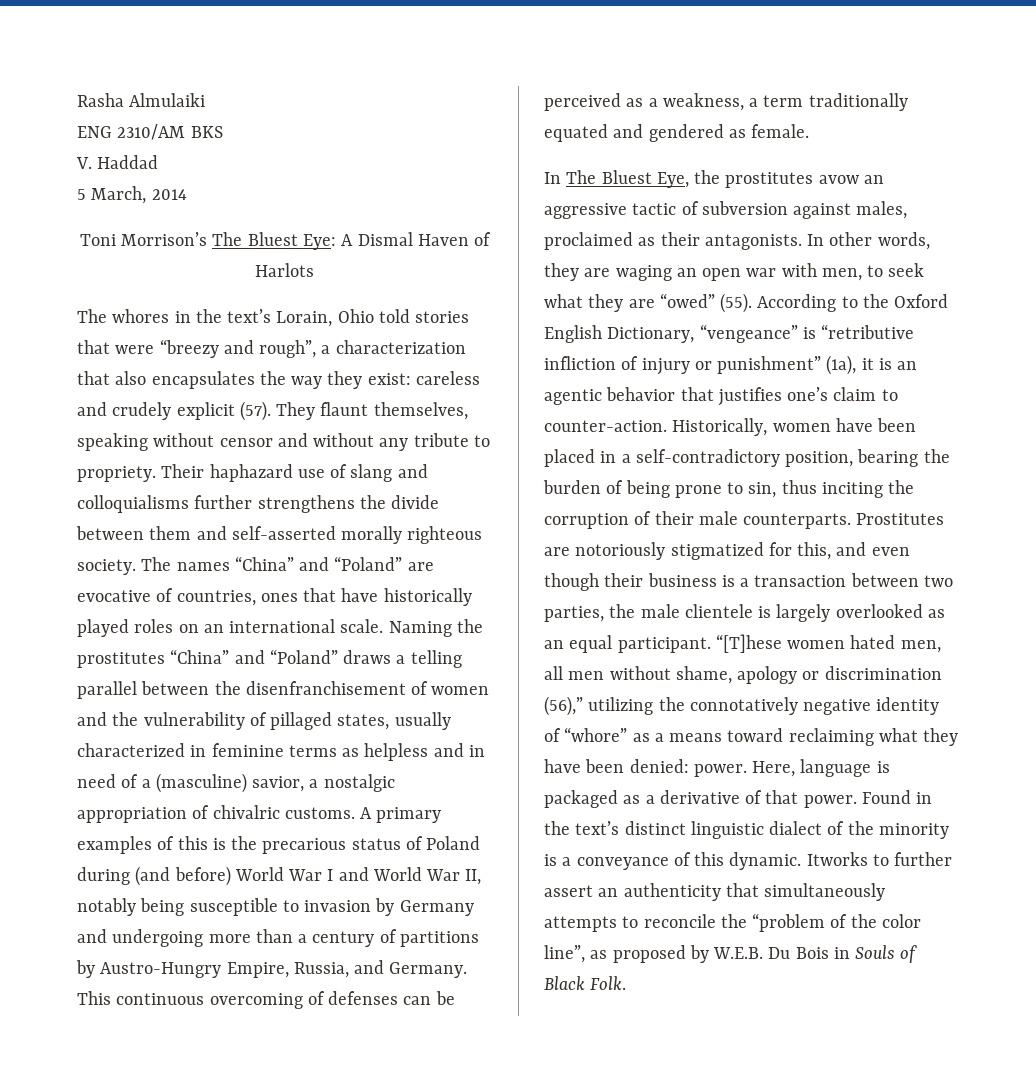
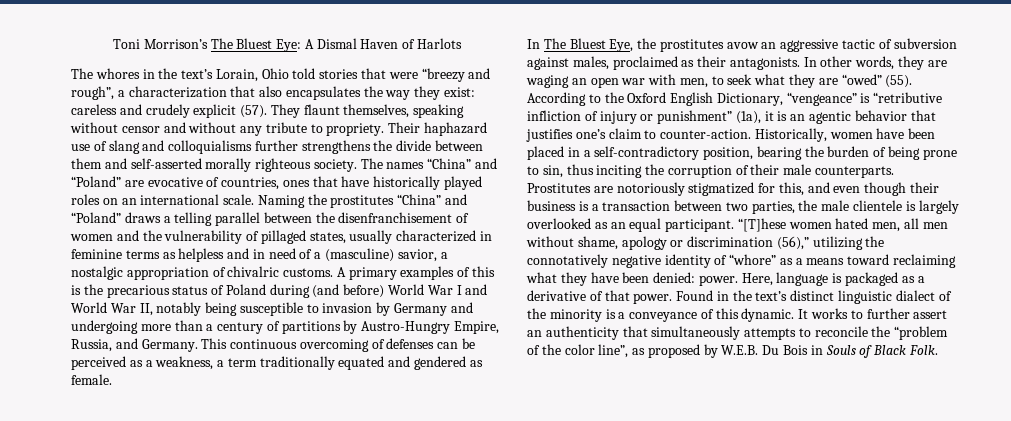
- Rasha Almulaiki
- ENG 2310/AM BKS
- V. Haddad
- 5 March, 2014
- Itworks to further assert an authenticity that simultaneously attempts to reconcile the “problem of the color line”, as proposed by W.E.B. Du Bois in Souls of Black Folk.
+ It works to further assert an authenticity that simultaneously attempts to reconcile the “problem of the color line”, as proposed by W.E.B. Du Bois in Souls of Black Folk.

